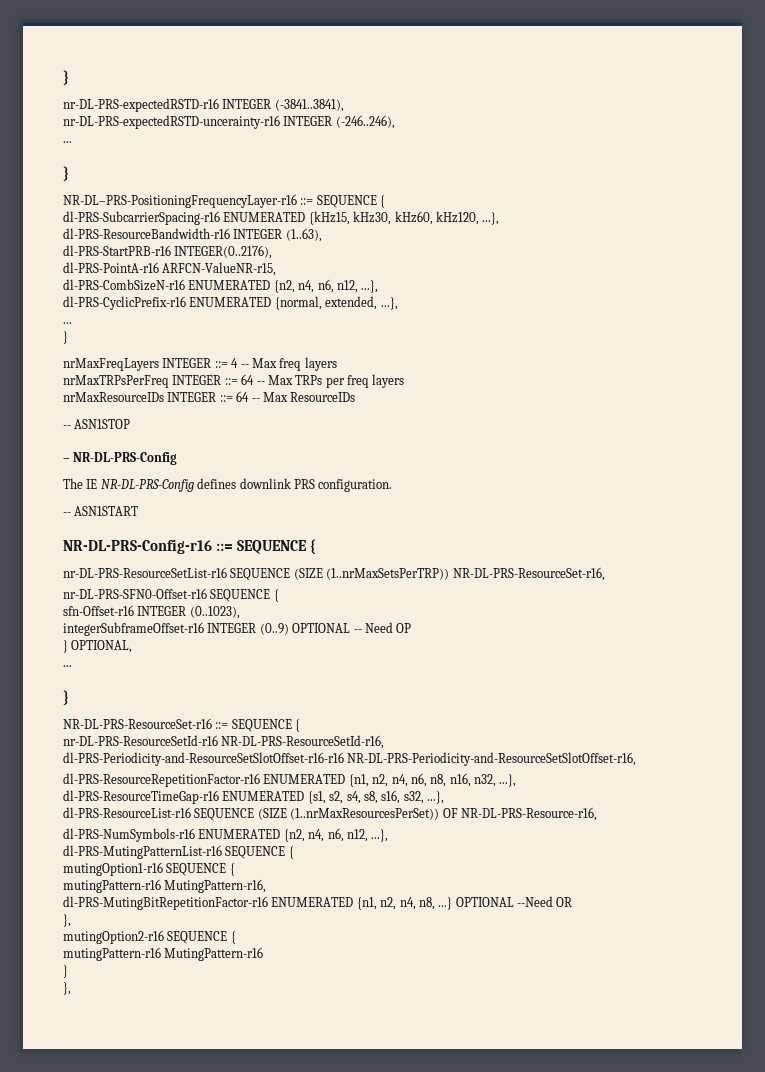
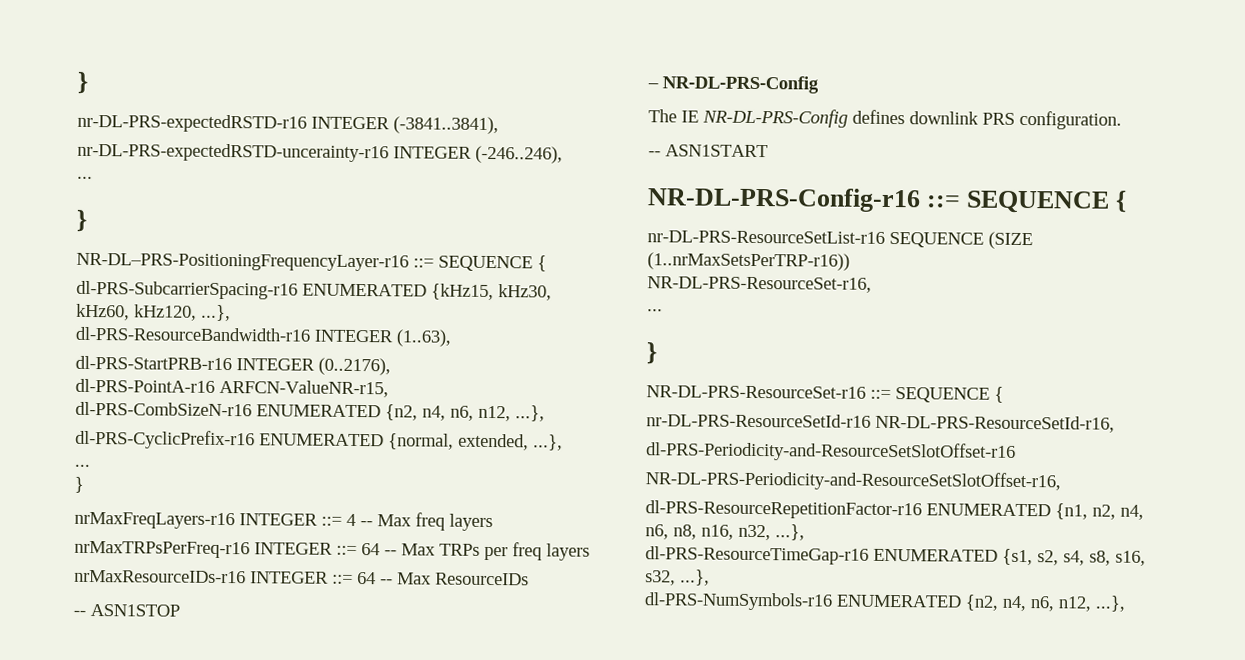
- dl-PRS-StartPRB-r16 INTEGER(0..2176),
+ dl-PRS-StartPRB-r16 INTEGER (0..2176),
- nrMaxFreqLayers INTEGER ::= 4 -- Max freq layers
+ nrMaxFreqLayers-r16 INTEGER ::= 4 -- Max freq layers
- nrMaxTRPsPerFreq INTEGER ::= 64 -- Max TRPs per freq layers
+ nrMaxTRPsPerFreq-r16 INTEGER ::= 64 -- Max TRPs per freq layers
- nrMaxResourceIDs INTEGER ::= 64 -- Max ResourceIDs
+ nrMaxResourceIDs-r16 INTEGER ::= 64 -- Max ResourceIDs
- nr-DL-PRS-ResourceSetList-r16 SEQUENCE (SIZE (1..nrMaxSetsPerTRP)) NR-DL-PRS-ResourceSet-r16,
+ nr-DL-PRS-ResourceSetList-r16 SEQUENCE (SIZE (1..nrMaxSetsPerTRP-r16))
+ NR-DL-PRS-ResourceSet-r16,
- nr-DL-PRS-SFN0-Offset-r16 SEQUENCE {
- sfn-Offset-r16 INTEGER (0..1023),
- integerSubframeOffset-r16 INTEGER (0..9) OPTIONAL -- Need OP
- } OPTIONAL,
- dl-PRS-Periodicity-and-ResourceSetSlotOffset-r16-r16 NR-DL-PRS-Periodicity-and-ResourceSetSlotOffset-r16,
+ dl-PRS-Periodicity-and-ResourceSetSlotOffset-r16
+ NR-DL-PRS-Periodicity-and-ResourceSetSlotOffset-r16,
- dl-PRS-ResourceList-r16 SEQUENCE (SIZE (1..nrMaxResourcesPerSet)) OF NR-DL-PRS-Resource-r16,
- dl-PRS-MutingPatternList-r16 SEQUENCE {
- mutingOption1-r16 SEQUENCE {
- mutingPattern-r16 MutingPattern-r16,
- dl-PRS-MutingBitRepetitionFactor-r16 ENUMERATED {n1, n2, n4, n8, ...} OPTIONAL --Need OR
- },
- mutingOption2-r16 SEQUENCE {
- mutingPattern-r16 MutingPattern-r16
- }
- },

